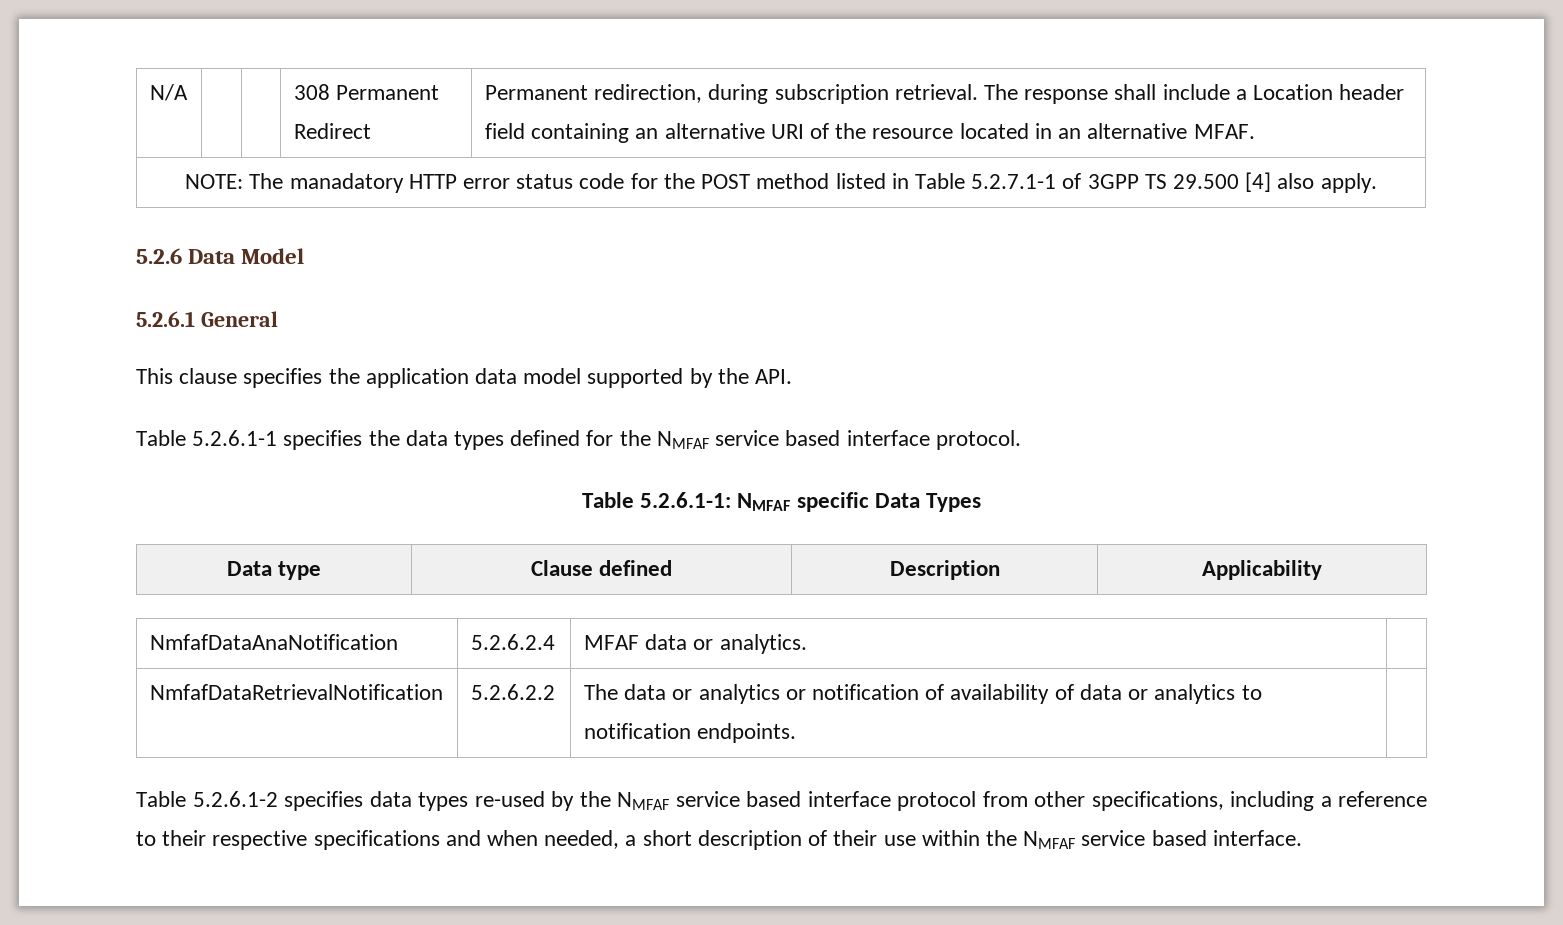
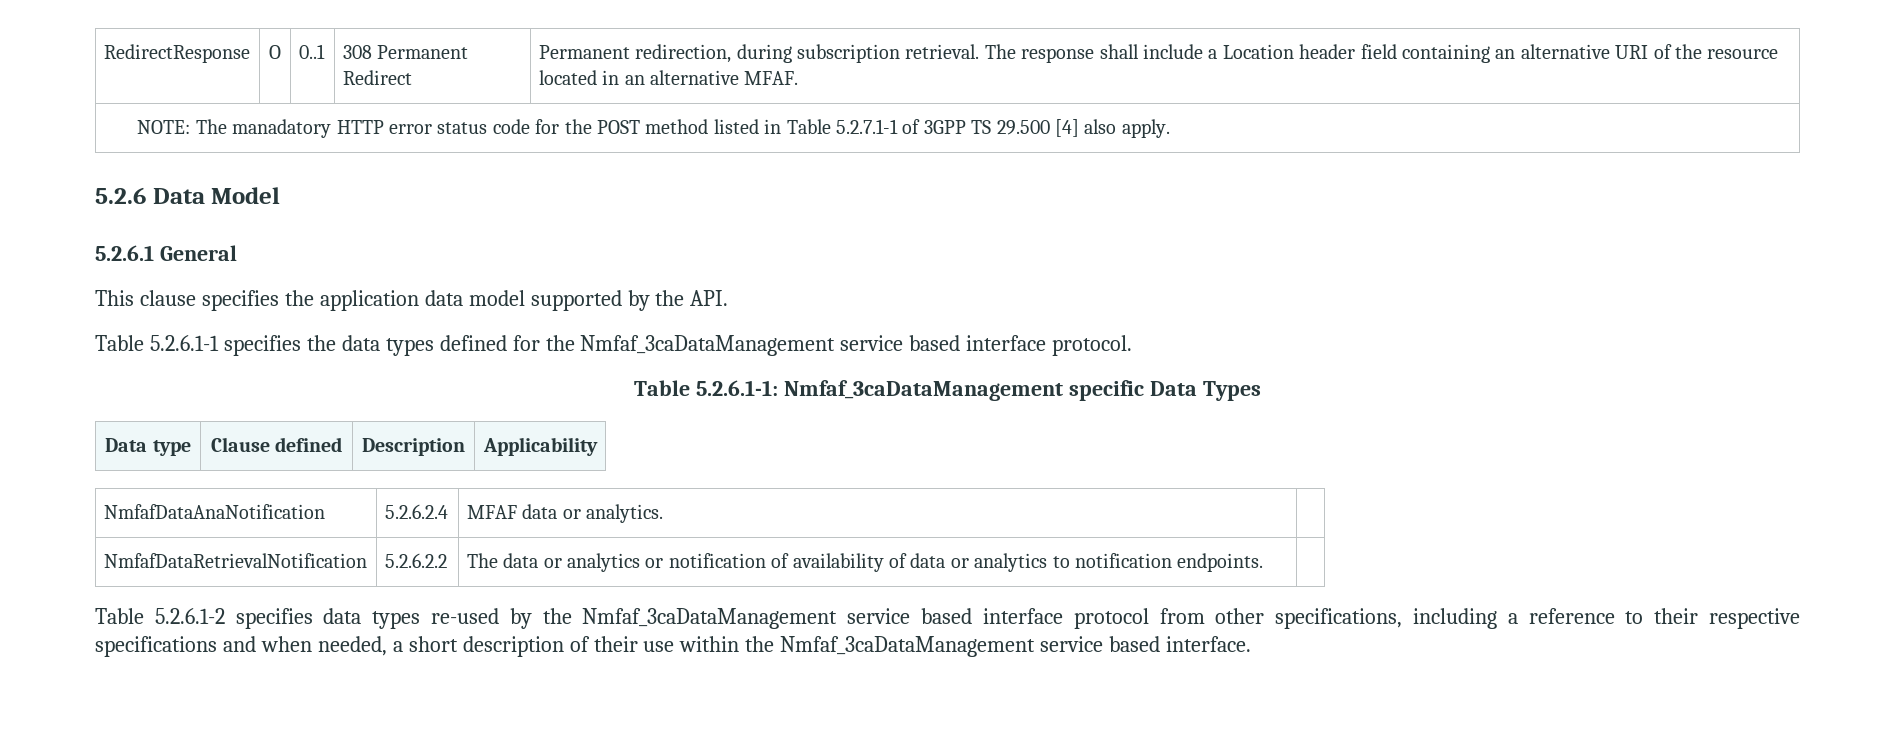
- N/A | | | 308 Permanent Redirect | Permanent redirection, during subscription retrieval. The response shall include a Location header field containing an alternative URI of the resource located in an alternative MFAF.
+ RedirectResponse | O | 0..1 | 308 Permanent Redirect | Permanent redirection, during subscription retrieval. The response shall include a Location header field containing an alternative URI of the resource located in an alternative MFAF.
- Table 5.2.6.1-1 specifies the data types defined for the NMFAF service based interface protocol.
+ Table 5.2.6.1-1 specifies the data types defined for the Nmfaf_3caDataManagement service based interface protocol.
- Table 5.2.6.1-1: NMFAF specific Data Types
+ Table 5.2.6.1-1: Nmfaf_3caDataManagement specific Data Types
- Table 5.2.6.1-2 specifies data types re-used by the NMFAF service based interface protocol from other specifications, including a reference to their respective specifications and when needed, a short description of their use within the NMFAF service based interface.
+ Table 5.2.6.1-2 specifies data types re-used by the Nmfaf_3caDataManagement service based interface protocol from other specifications, including a reference to their respective specifications and when needed, a short description of their use within the Nmfaf_3caDataManagement service based interface.

